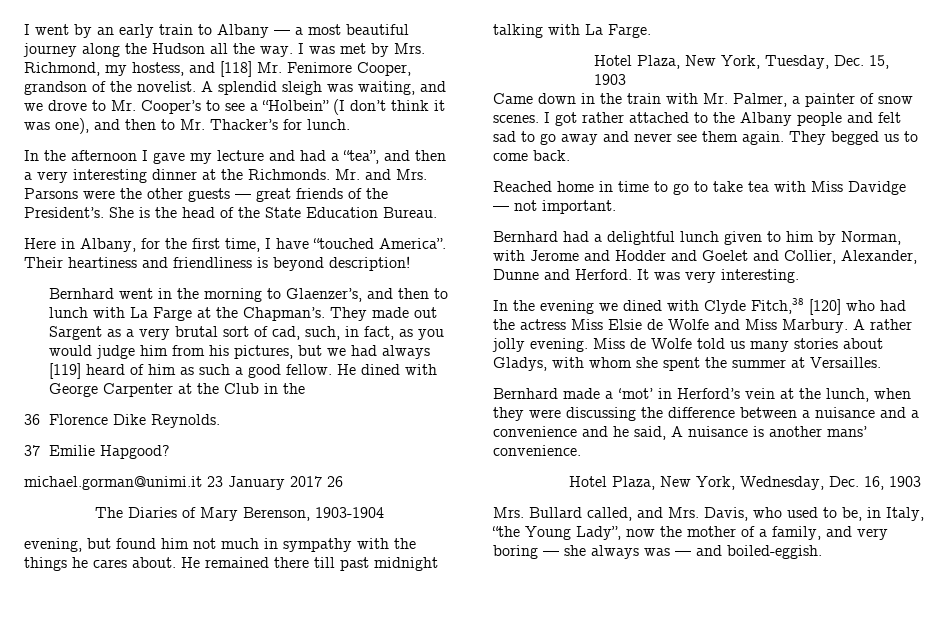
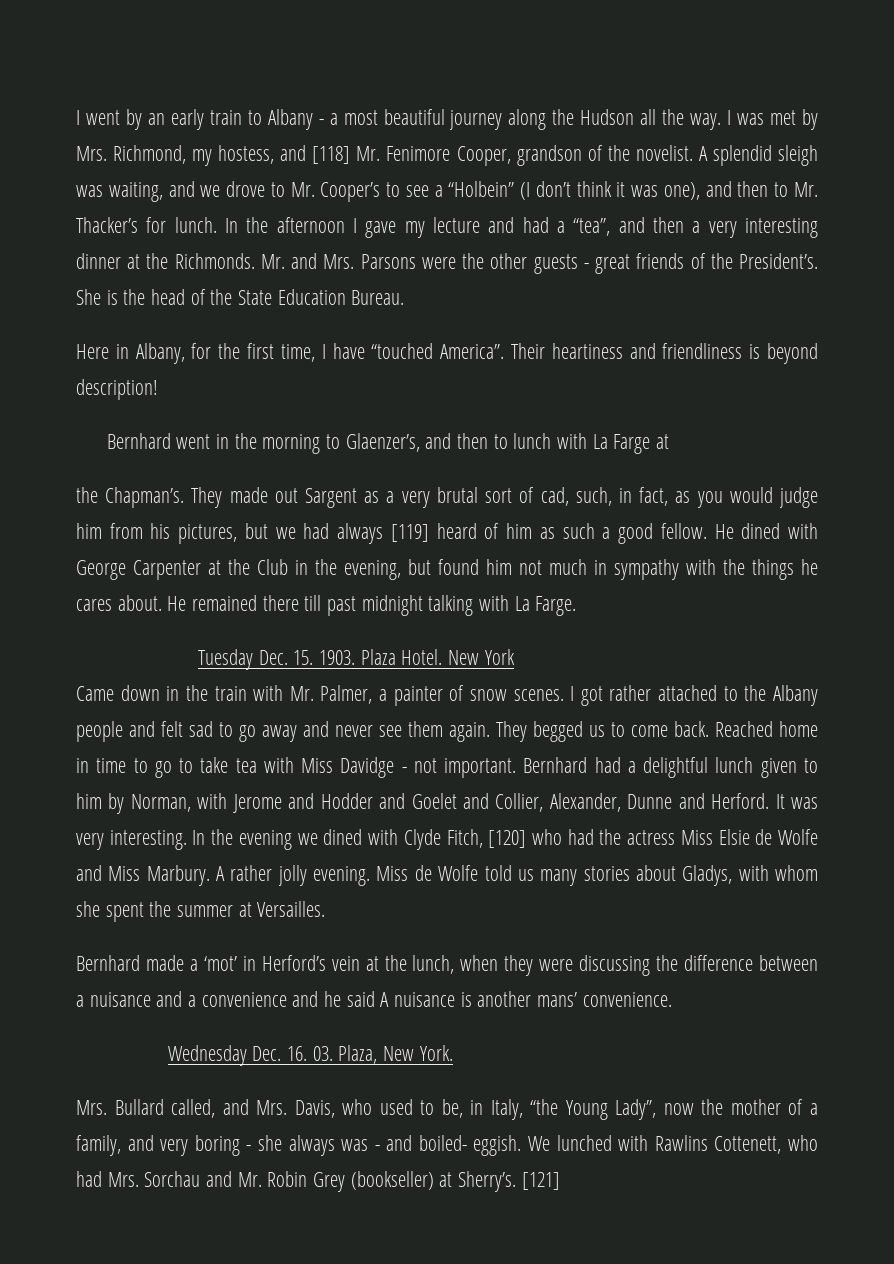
- I went by an early train to Albany — a most beautiful journey along the Hudson all the way.
+ I went by an early train to Albany - a most beautiful journey along the Hudson all the way.
- A splendid sleigh was waiting, and we drove to Mr. Cooper’s to see a “Holbein” (I don’t think it was one), and then to Mr. Thacker’s for lunch.
- In the afternoon I gave my lecture and had a “tea”, and then a very interesting dinner at the Richmonds.
+ A splendid sleigh was waiting, and we drove to Mr. Cooper’s to see a “Holbein” (I don’t think it was one), and then to Mr. Thacker’s for lunch. In the afternoon I gave my lecture and had a “tea”, and then a very interesting dinner at the Richmonds.
- Mr. and Mrs. Parsons were the other guests — great friends of the President’s.
+ Mr. and Mrs. Parsons were the other guests - great friends of the President’s.
- Bernhard went in the morning to Glaenzer’s, and then to lunch with La Farge at the Chapman’s.
+ Bernhard went in the morning to Glaenzer’s, and then to lunch with La Farge at
+ the Chapman’s.
- He dined with George Carpenter at the Club in the
- 36 Florence Dike Reynolds.
- 37 Emilie Hapgood?
- michael.gorman@unimi.it 23 January 2017 26
- The Diaries of Mary Berenson, 1903-1904
- evening, but found him not much in sympathy with the things he cares about.
+ He dined with George Carpenter at the Club in the evening, but found him not much in sympathy with the things he cares about.
- Hotel Plaza, New York, Tuesday, Dec. 15, 1903
+ Tuesday Dec. 15. 1903. Plaza Hotel. New York
- They begged us to come back.
- Reached home in time to go to take tea with Miss Davidge — not important.
- Bernhard had a delightful lunch given to him by Norman, with Jerome and Hodder and Goelet and Collier, Alexander, Dunne and Herford.
+ They begged us to come back. Reached home in time to go to take tea with Miss Davidge - not important. Bernhard had a delightful lunch given to him by Norman, with Jerome and Hodder and Goelet and Collier, Alexander, Dunne and Herford.
- It was very interesting.
- In the evening we dined with Clyde Fitch,38 [120] who had the actress Miss Elsie de Wolfe and Miss Marbury.
+ It was very interesting. In the evening we dined with Clyde Fitch, [120] who had the actress Miss Elsie de Wolfe and Miss Marbury.
- Bernhard made a ‘mot’ in Herford’s vein at the lunch, when they were discussing the difference between a nuisance and a convenience and he said, A nuisance is another mans’ convenience.
+ Bernhard made a ‘mot’ in Herford’s vein at the lunch, when they were discussing the difference between a nuisance and a convenience and he said A nuisance is another mans’ convenience.
- Hotel Plaza, New York, Wednesday, Dec. 16, 1903
+ Wednesday Dec. 16. 03. Plaza, New York.
- Mrs. Bullard called, and Mrs. Davis, who used to be, in Italy, “the Young Lady”, now the mother of a family, and very boring — she always was — and boiled-eggish.
+ Mrs. Bullard called, and Mrs. Davis, who used to be, in Italy, “the Young Lady”, now the mother of a family, and very boring - she always was - and boiled- eggish. We lunched with Rawlins Cottenett, who had Mrs. Sorchau and Mr. Robin Grey (bookseller) at Sherry’s. [121]

